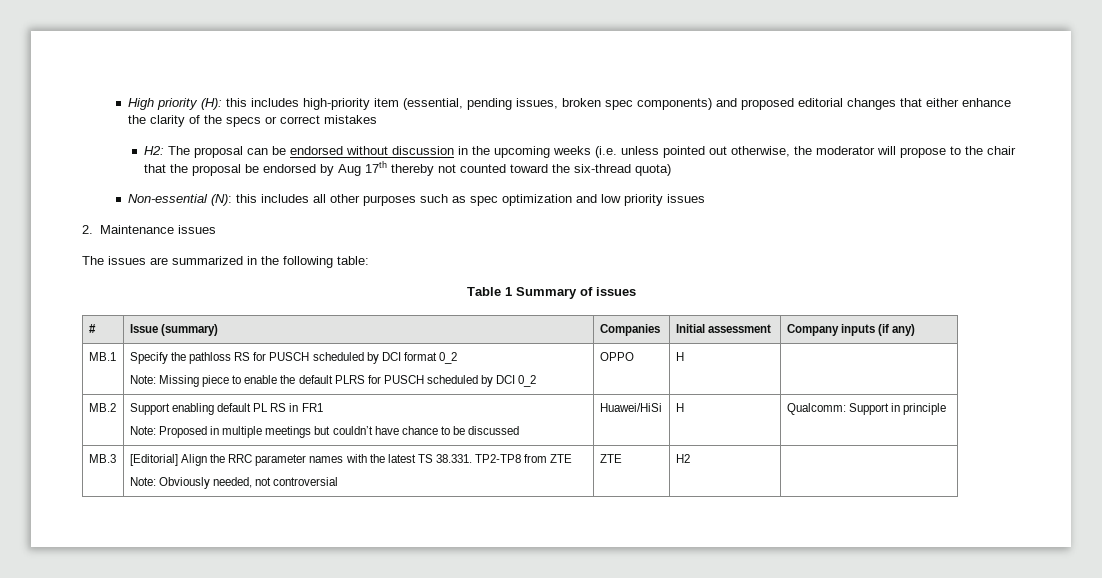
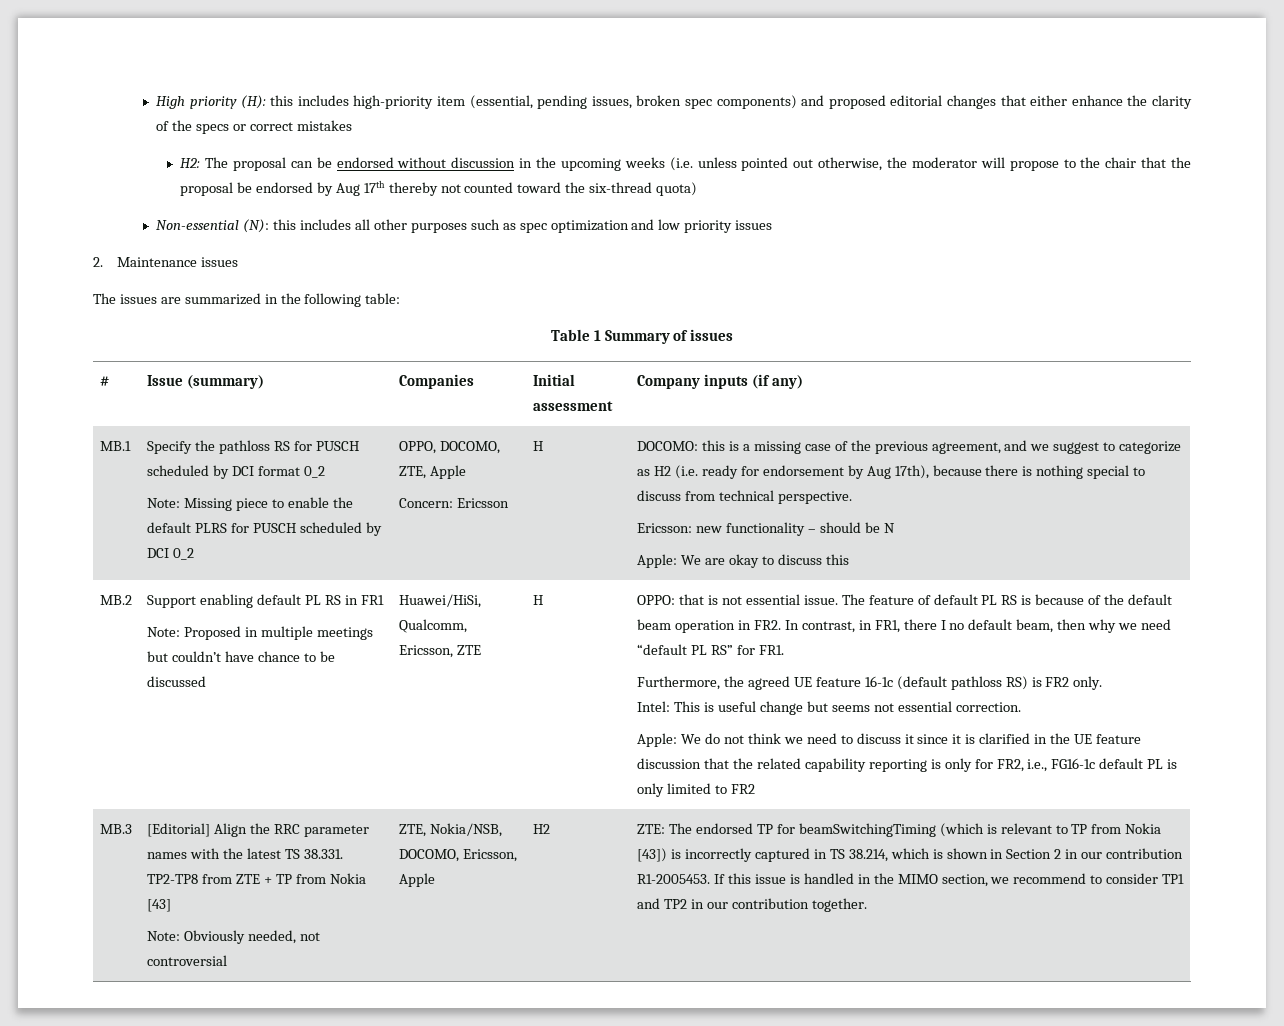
- OPPO | H
+ OPPO, DOCOMO, ZTE, Apple
+ Concern: Ericsson | H | DOCOMO: this is a missing case of the previous agreement, and we suggest to categorize as H2 (i.e. ready for endorsement by Aug 17th), because there is nothing special to discuss from technical perspective.
+ Ericsson: new functionality – should be N
+ Apple: We are okay to discuss this
- Huawei/HiSi | H | Qualcomm: Support in principle
+ Huawei/HiSi, Qualcomm, Ericsson, ZTE | H | OPPO: that is not essential issue. The feature of default PL RS is because of the default beam operation in FR2. In contrast, in FR1, there I no default beam, then why we need “default PL RS” for FR1.
+ Furthermore, the agreed UE feature 16-1c (default pathloss RS) is FR2 only.
+ Intel: This is useful change but seems not essential correction.
+ Apple: We do not think we need to discuss it since it is clarified in the UE feature discussion that the related capability reporting is only for FR2, i.e., FG16-1c default PL is only limited to FR2
- [Editorial] Align the RRC parameter names with the latest TS 38.331. TP2-TP8 from ZTE
+ [Editorial] Align the RRC parameter names with the latest TS 38.331. TP2-TP8 from ZTE + TP from Nokia [43]
- ZTE | H2
+ ZTE, Nokia/NSB, DOCOMO, Ericsson, Apple | H2 | ZTE: The endorsed TP for beamSwitchingTiming (which is relevant to TP from Nokia [43]) is incorrectly captured in TS 38.214, which is shown in Section 2 in our contribution R1-2005453. If this issue is handled in the MIMO section, we recommend to consider TP1 and TP2 in our contribution together.

